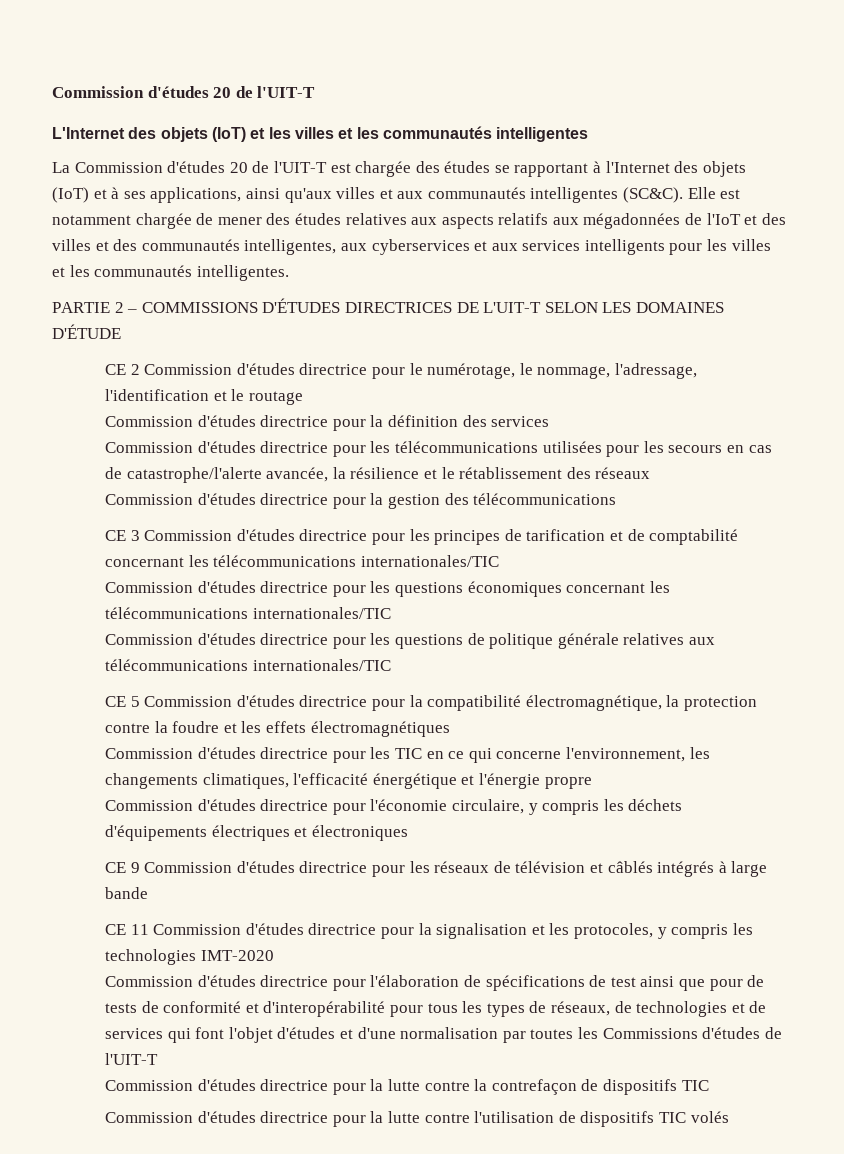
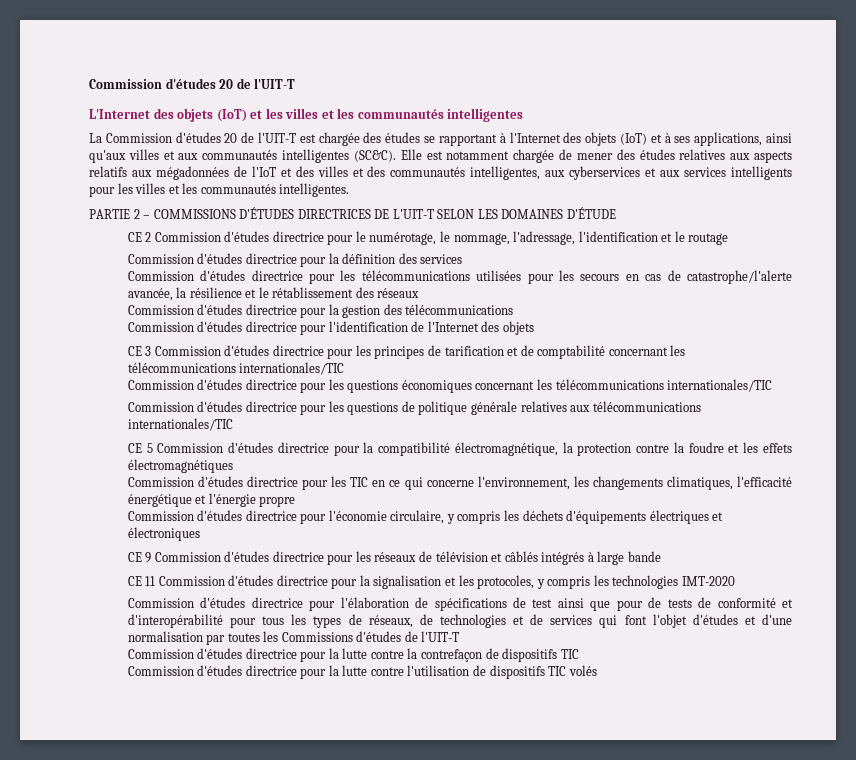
+ Commission d'études directrice pour l'identification de l'Internet des objets

